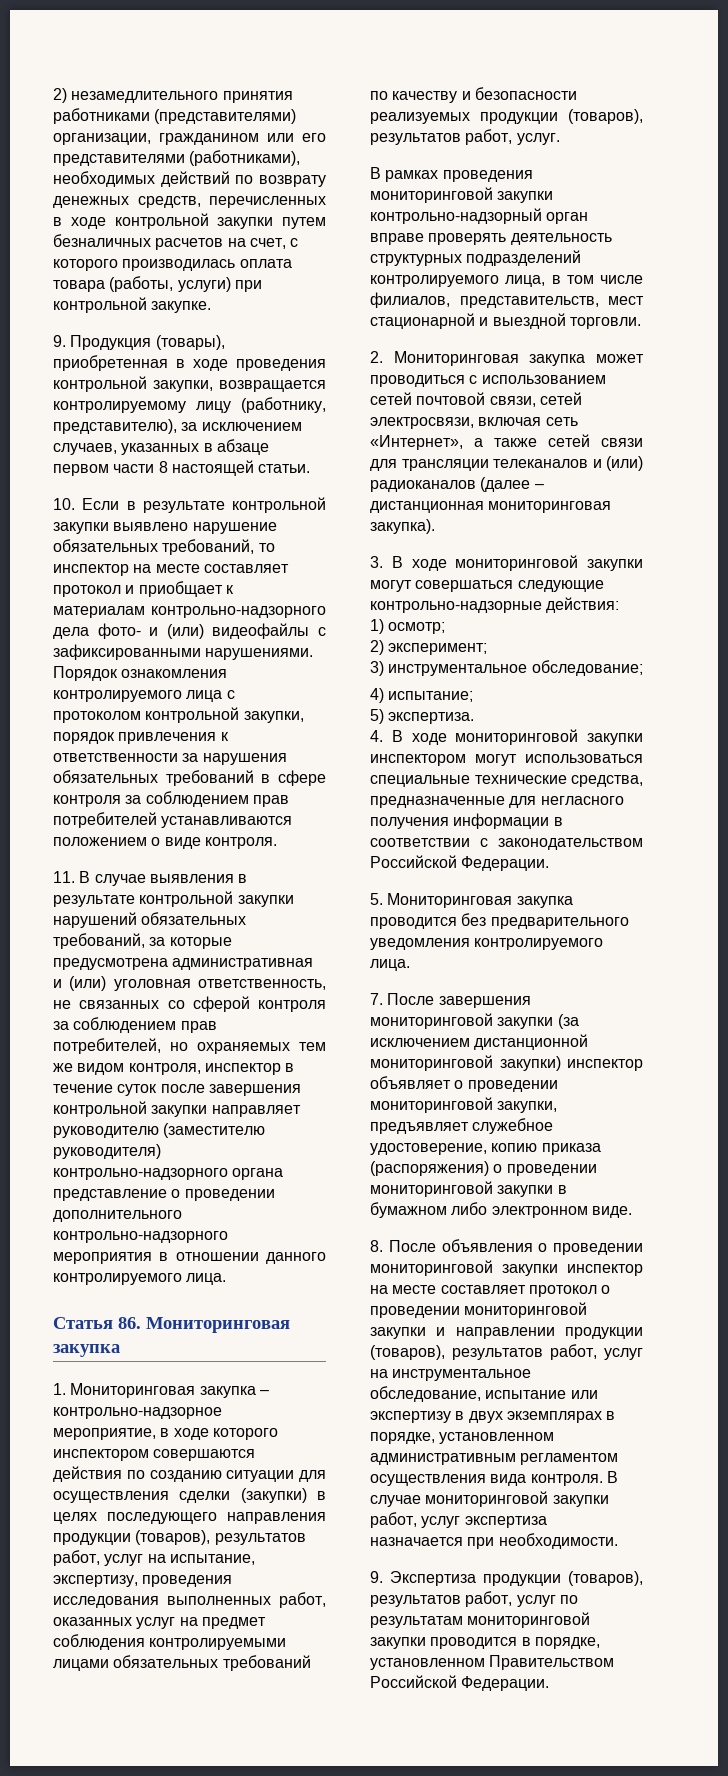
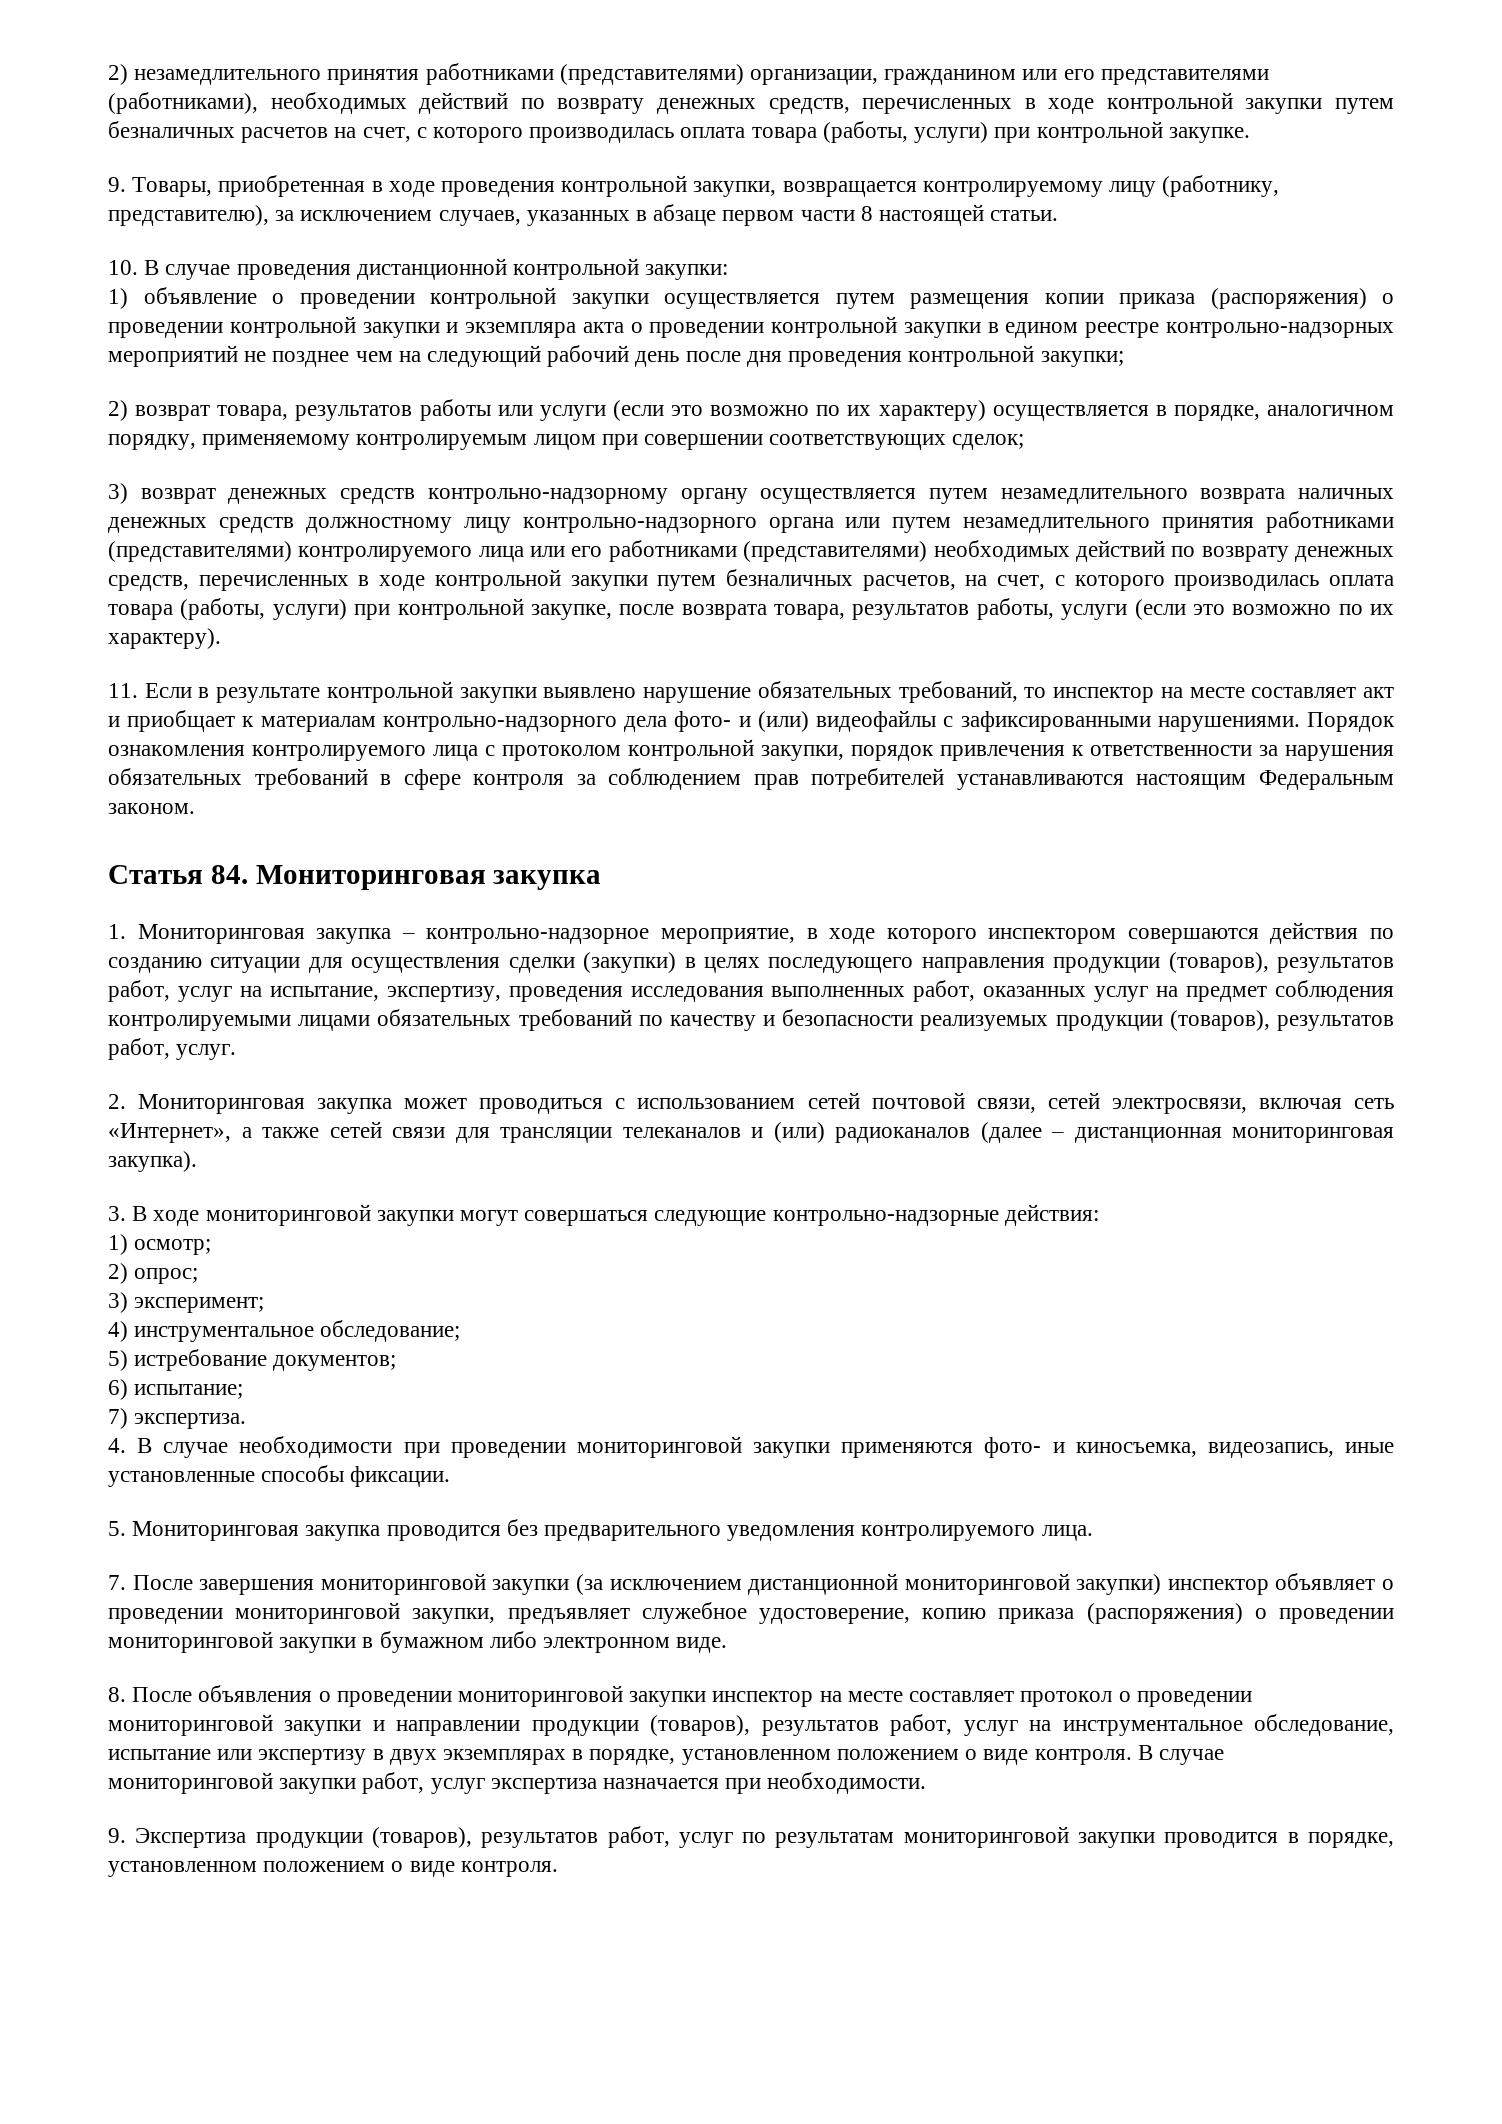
- 9. Продукция (товары), приобретенная в ходе проведения контрольной закупки, возвращается контролируемому лицу (работнику, представителю), за исключением случаев, указанных в абзаце первом части 8 настоящей статьи.
+ 9. Товары, приобретенная в ходе проведения контрольной закупки, возвращается контролируемому лицу (работнику, представителю), за исключением случаев, указанных в абзаце первом части 8 настоящей статьи.
- 10. Если в результате контрольной закупки выявлено нарушение обязательных требований, то инспектор на месте составляет протокол и приобщает к материалам контрольно-надзорного дела фото- и (или) видеофайлы с зафиксированными нарушениями.
+ 10. В случае проведения дистанционной контрольной закупки:
+ 1) объявление о проведении контрольной закупки осуществляется путем размещения копии приказа (распоряжения) о проведении контрольной закупки и экземпляра акта о проведении контрольной закупки в едином реестре контрольно-надзорных мероприятий не позднее чем на следующий рабочий день после дня проведения контрольной закупки;
+ 2) возврат товара, результатов работы или услуги (если это возможно по их характеру) осуществляется в порядке, аналогичном порядку, применяемому контролируемым лицом при совершении соответствующих сделок;
+ 3) возврат денежных средств контрольно-надзорному органу осуществляется путем незамедлительного возврата наличных денежных средств должностному лицу контрольно-надзорного органа или путем незамедлительного принятия работниками (представителями) контролируемого лица или его работниками (представителями) необходимых действий по возврату денежных средств, перечисленных в ходе контрольной закупки путем безналичных расчетов, на счет, с которого производилась оплата товара (работы, услуги) при контрольной закупке, после возврата товара, результатов работы, услуги (если это возможно по их характеру).
+ 11. Если в результате контрольной закупки выявлено нарушение обязательных требований, то инспектор на месте составляет акт и приобщает к материалам контрольно-надзорного дела фото- и (или) видеофайлы с зафиксированными нарушениями.
- Порядок ознакомления контролируемого лица с протоколом контрольной закупки, порядок привлечения к ответственности за нарушения обязательных требований в сфере контроля за соблюдением прав потребителей устанавливаются положением о виде контроля.
- 11. В случае выявления в результате контрольной закупки нарушений обязательных требований, за которые предусмотрена административная и (или) уголовная ответственность, не связанных со сферой контроля за соблюдением прав потребителей, но охраняемых тем же видом контроля, инспектор в течение суток после завершения контрольной закупки направляет руководителю (заместителю руководителя) контрольно-надзорного органа представление о проведении дополнительного контрольно-надзорного мероприятия в отношении данного контролируемого лица.
+ Порядок ознакомления контролируемого лица с протоколом контрольной закупки, порядок привлечения к ответственности за нарушения обязательных требований в сфере контроля за соблюдением прав потребителей устанавливаются настоящим Федеральным законом.
- Статья 86. Мониторинговая закупка
+ Статья 84. Мониторинговая закупка
- В рамках проведения мониторинговой закупки контрольно-надзорный орган вправе проверять деятельность структурных подразделений контролируемого лица, в том числе филиалов, представительств, мест стационарной и выездной торговли.
- 2) эксперимент;
+ 2) опрос;
+ 3) эксперимент;
- 3) инструментальное обследование;
+ 4) инструментальное обследование;
- 4) испытание;
+ 5) истребование документов;
+ 6) испытание;
- 5) экспертиза.
+ 7) экспертиза.
- 4. В ходе мониторинговой закупки инспектором могут использоваться специальные технические средства, предназначенные для негласного получения информации в соответствии с законодательством Российской Федерации.
+ 4. В случае необходимости при проведении мониторинговой закупки применяются фото- и киносъемка, видеозапись, иные установленные способы фиксации.
- 8. После объявления о проведении мониторинговой закупки инспектор на месте составляет протокол о проведении мониторинговой закупки и направлении продукции (товаров), результатов работ, услуг на инструментальное обследование, испытание или экспертизу в двух экземплярах в порядке, установленном административным регламентом осуществления вида контроля.
+ 8. После объявления о проведении мониторинговой закупки инспектор на месте составляет протокол о проведении мониторинговой закупки и направлении продукции (товаров), результатов работ, услуг на инструментальное обследование, испытание или экспертизу в двух экземплярах в порядке, установленном положением о виде контроля.
- 9. Экспертиза продукции (товаров), результатов работ, услуг по результатам мониторинговой закупки проводится в порядке, установленном Правительством Российской Федерации.
+ 9. Экспертиза продукции (товаров), результатов работ, услуг по результатам мониторинговой закупки проводится в порядке, установленном положением о виде контроля.

